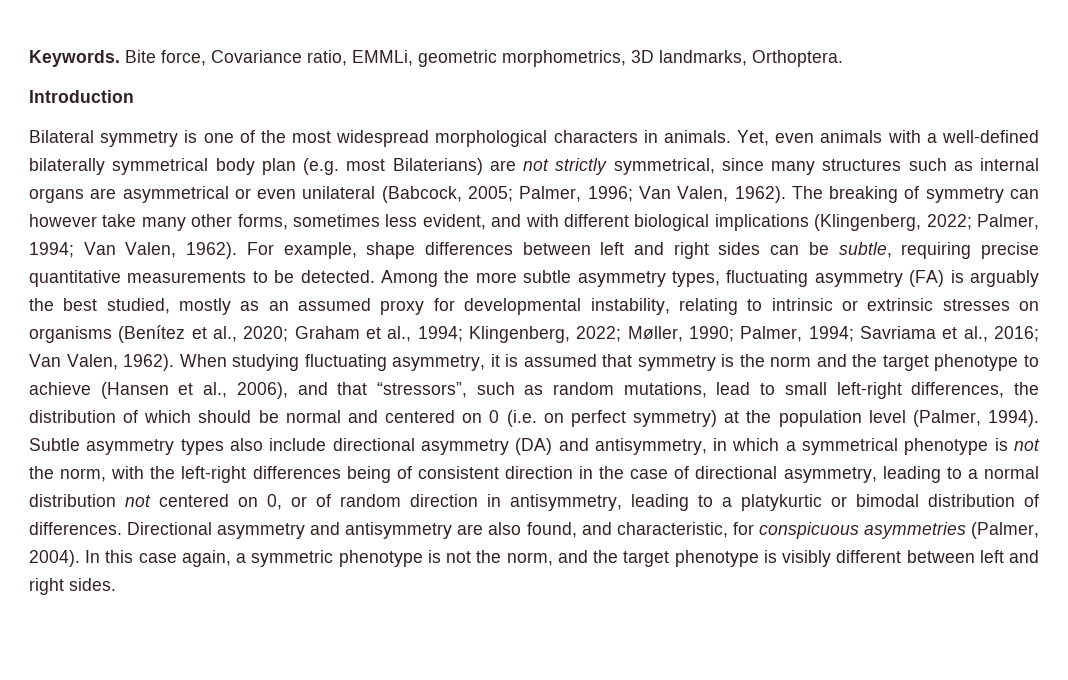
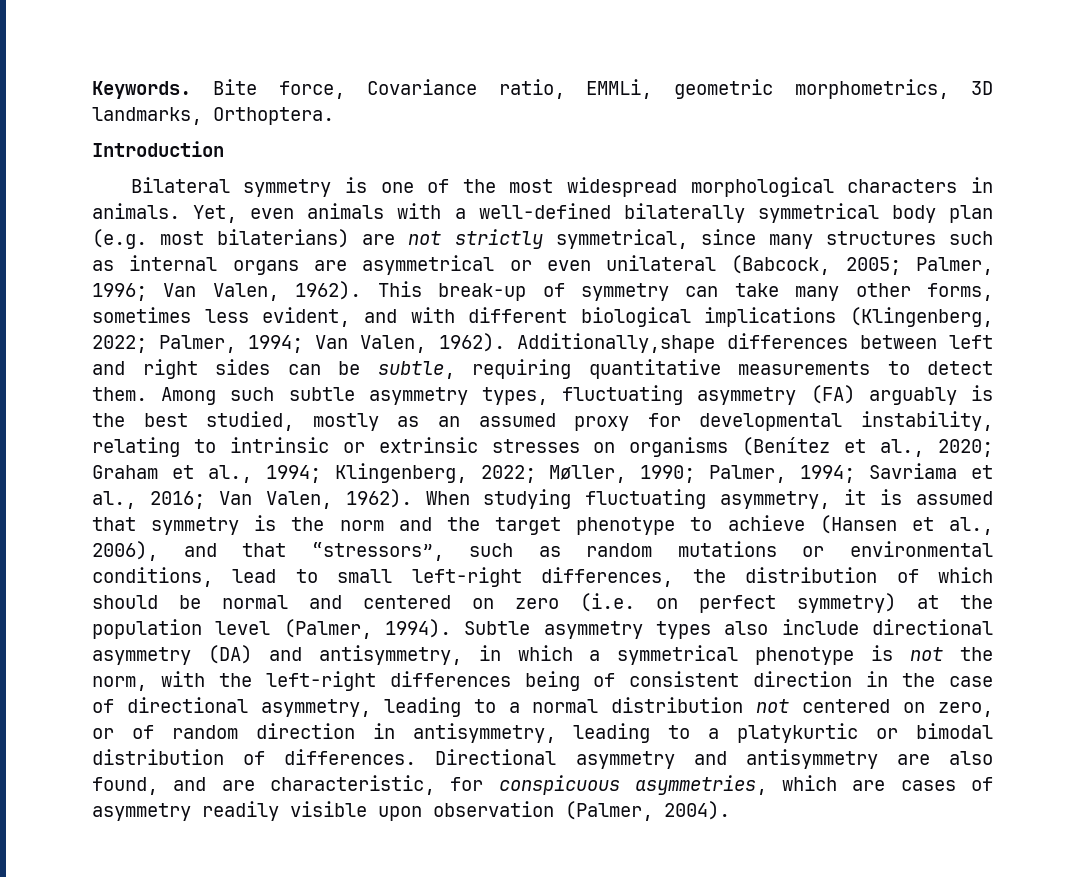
- Yet, even animals with a well-defined bilaterally symmetrical body plan (e.g. most Bilaterians) are not strictly symmetrical, since many structures such as internal organs are asymmetrical or even unilateral (Babcock, 2005; Palmer, 1996; Van Valen, 1962).
+ Yet, even animals with a well-defined bilaterally symmetrical body plan (e.g. most bilaterians) are not strictly symmetrical, since many structures such as internal organs are asymmetrical or even unilateral (Babcock, 2005; Palmer, 1996; Van Valen, 1962).
- The breaking of symmetry can however take many other forms, sometimes less evident, and with different biological implications (Klingenberg, 2022; Palmer, 1994; Van Valen, 1962).
+ This break-up of symmetry can take many other forms, sometimes less evident, and with different biological implications (Klingenberg, 2022; Palmer, 1994; Van Valen, 1962).
- For example, shape differences between left and right sides can be subtle, requiring precise quantitative measurements to be detected. Among the more subtle asymmetry types, fluctuating asymmetry (FA) is arguably the best studied, mostly as an assumed proxy for developmental instability, relating to intrinsic or extrinsic stresses on organisms (Benítez et al., 2020; Graham et al., 1994; Klingenberg, 2022; Møller, 1990; Palmer, 1994; Savriama et al., 2016; Van Valen, 1962).
+ Additionally,shape differences between left and right sides can be subtle, requiring quantitative measurements to detect them. Among such subtle asymmetry types, fluctuating asymmetry (FA) arguably is the best studied, mostly as an assumed proxy for developmental instability, relating to intrinsic or extrinsic stresses on organisms (Benítez et al., 2020; Graham et al., 1994; Klingenberg, 2022; Møller, 1990; Palmer, 1994; Savriama et al., 2016; Van Valen, 1962).
- When studying fluctuating asymmetry, it is assumed that symmetry is the norm and the target phenotype to achieve (Hansen et al., 2006), and that “stressors”, such as random mutations, lead to small left-right differences, the distribution of which should be normal and centered on 0 (i.e. on perfect symmetry) at the population level (Palmer, 1994).
+ When studying fluctuating asymmetry, it is assumed that symmetry is the norm and the target phenotype to achieve (Hansen et al., 2006), and that “stressors”, such as random mutations or environmental conditions, lead to small left-right differences, the distribution of which should be normal and centered on zero (i.e. on perfect symmetry) at the population level (Palmer, 1994).
- Subtle asymmetry types also include directional asymmetry (DA) and antisymmetry, in which a symmetrical phenotype is not the norm, with the left-right differences being of consistent direction in the case of directional asymmetry, leading to a normal distribution not centered on 0, or of random direction in antisymmetry, leading to a platykurtic or bimodal distribution of differences.
+ Subtle asymmetry types also include directional asymmetry (DA) and antisymmetry, in which a symmetrical phenotype is not the norm, with the left-right differences being of consistent direction in the case of directional asymmetry, leading to a normal distribution not centered on zero, or of random direction in antisymmetry, leading to a platykurtic or bimodal distribution of differences.
- Directional asymmetry and antisymmetry are also found, and characteristic, for conspicuous asymmetries (Palmer, 2004). In this case again, a symmetric phenotype is not the norm, and the target phenotype is visibly different between left and right sides.
+ Directional asymmetry and antisymmetry are also found, and are characteristic, for conspicuous asymmetries, which are cases of asymmetry readily visible upon observation (Palmer, 2004).

